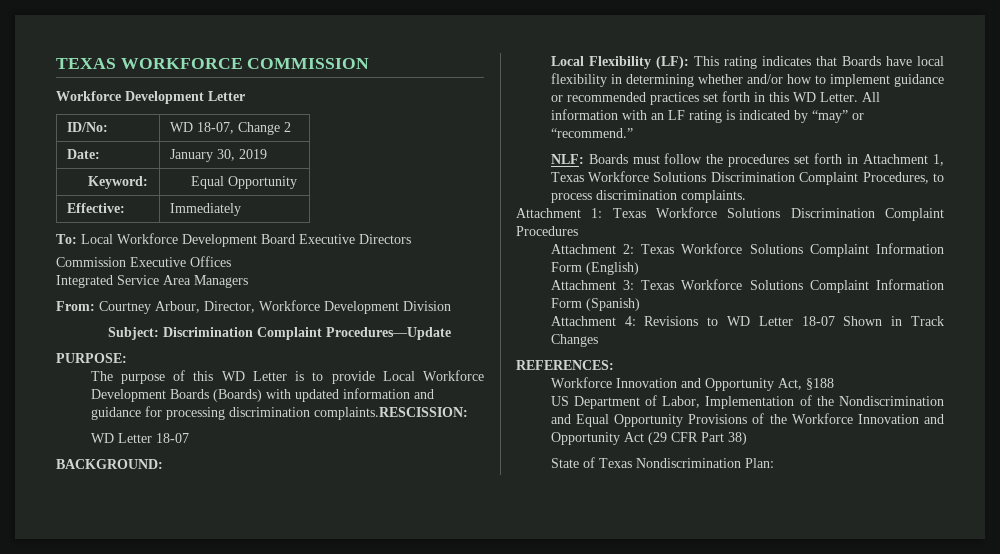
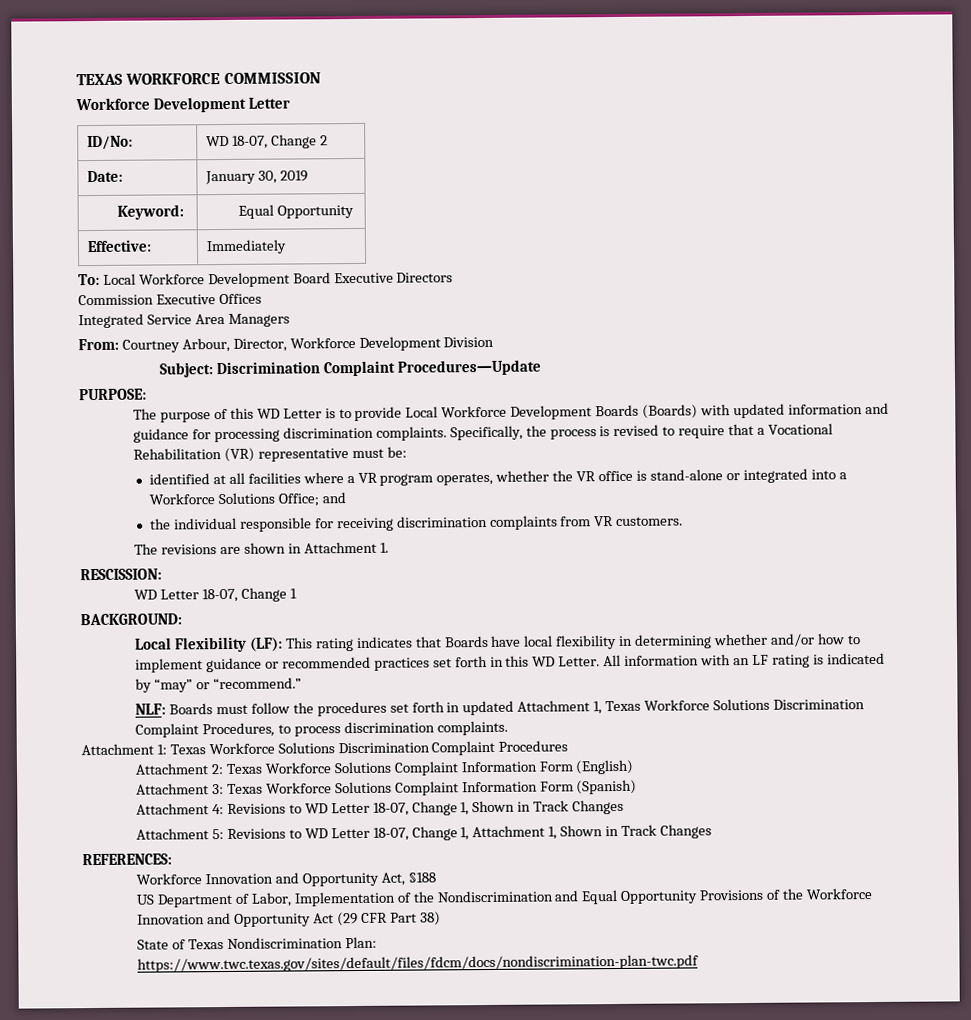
- The purpose of this WD Letter is to provide Local Workforce Development Boards (Boards) with updated information and guidance for processing discrimination complaints.RESCISSION:
- WD Letter 18-07
+ The purpose of this WD Letter is to provide Local Workforce Development Boards (Boards) with updated information and guidance for processing discrimination complaints. Specifically, the process is revised to require that a Vocational Rehabilitation (VR) representative must be:
+ identified at all facilities where a VR program operates, whether the VR office is stand-alone or integrated into a Workforce Solutions Office; and
+ the individual responsible for receiving discrimination complaints from VR customers.
+ The revisions are shown in Attachment 1.
+ RESCISSION:
+ WD Letter 18-07, Change 1
- NLF: Boards must follow the procedures set forth in Attachment 1, Texas Workforce Solutions Discrimination Complaint Procedures, to process discrimination complaints.
+ NLF: Boards must follow the procedures set forth in updated Attachment 1, Texas Workforce Solutions Discrimination Complaint Procedures, to process discrimination complaints.
- Attachment 4: Revisions to WD Letter 18-07 Shown in Track Changes
+ Attachment 4: Revisions to WD Letter 18-07, Change 1, Shown in Track Changes
+ Attachment 5: Revisions to WD Letter 18-07, Change 1, Attachment 1, Shown in Track Changes
- State of Texas Nondiscrimination Plan:
+ State of Texas Nondiscrimination Plan: https://www.twc.texas.gov/sites/default/files/fdcm/docs/nondiscrimination-plan-twc.pdf

